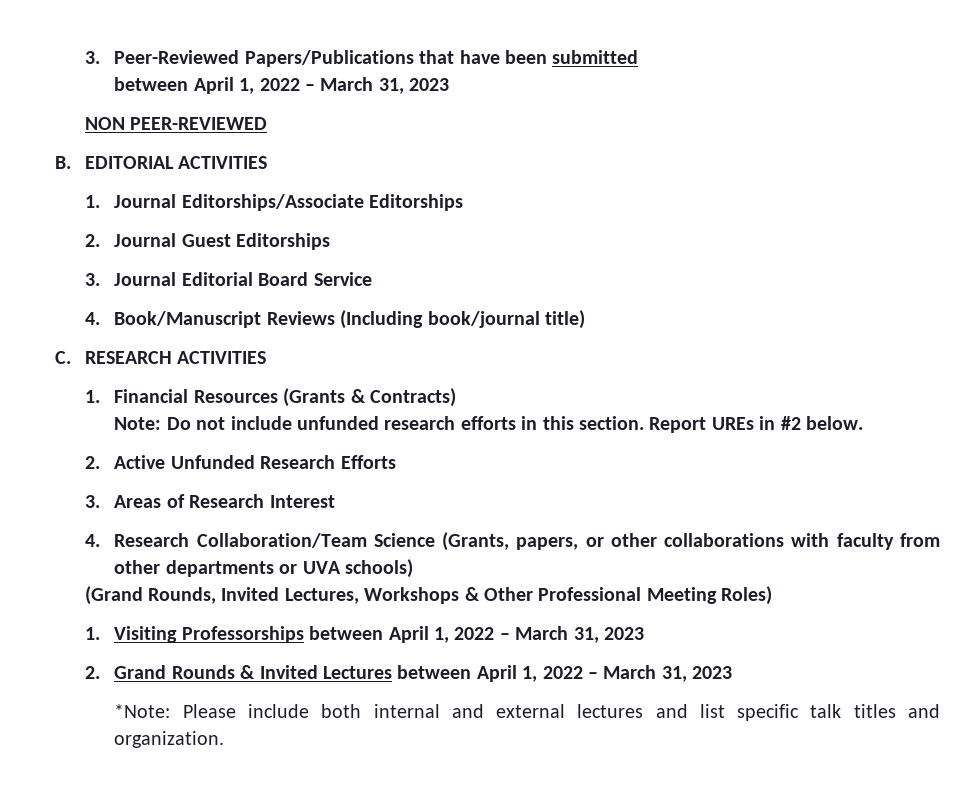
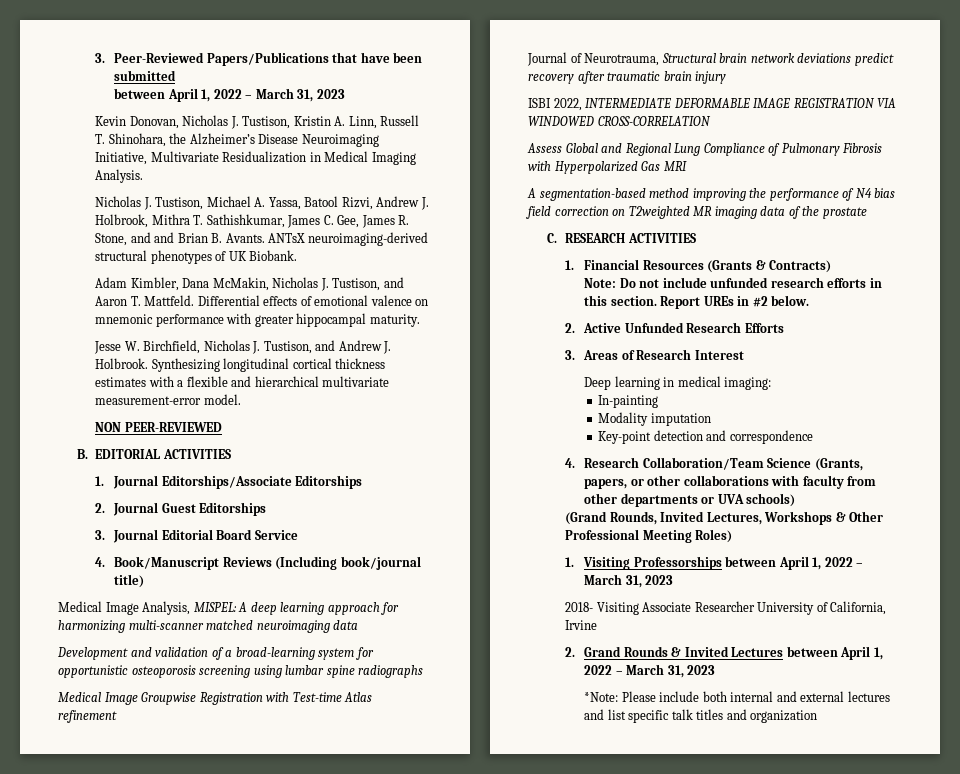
+ Kevin Donovan, Nicholas J. Tustison, Kristin A. Linn, Russell T. Shinohara, the Alzheimer’s Disease Neuroimaging Initiative, Multivariate Residualization in Medical Imaging Analysis.
+ Nicholas J. Tustison, Michael A. Yassa, Batool Rizvi, Andrew J. Holbrook, Mithra T. Sathishkumar, James C. Gee, James R. Stone, and and Brian B. Avants. ANTsX neuroimaging-derived structural phenotypes of UK Biobank.
+ Adam Kimbler, Dana McMakin, Nicholas J. Tustison, and Aaron T. Mattfeld. Differential effects of emotional valence on mnemonic performance with greater hippocampal maturity.
+ Jesse W. Birchfield, Nicholas J. Tustison, and Andrew J. Holbrook. Synthesizing longitudinal cortical thickness estimates with a flexible and hierarchical multivariate measurement-error model.
+ Medical Image Analysis, MISPEL: A deep learning approach for harmonizing multi-scanner matched neuroimaging data
+ Development and validation of a broad-learning system for opportunistic osteoporosis screening using lumbar spine radiographs
+ Medical Image Groupwise Registration with Test-time Atlas refinement
+ Journal of Neurotrauma, Structural brain network deviations predict recovery after traumatic brain injury
+ ISBI 2022, INTERMEDIATE DEFORMABLE IMAGE REGISTRATION VIA WINDOWED CROSS-CORRELATION
+ Assess Global and Regional Lung Compliance of Pulmonary Fibrosis with Hyperpolarized Gas MRI
+ A segmentation-based method improving the performance of N4 bias field correction on T2weighted MR imaging data of the prostate
+ Deep learning in medical imaging:
+ In-painting
+ Modality imputation
+ Key-point detection and correspondence
+ 2018- Visiting Associate Researcher University of California, Irvine
- *Note: Please include both internal and external lectures and list specific talk titles and organization.
+ *Note: Please include both internal and external lectures and list specific talk titles and organization

